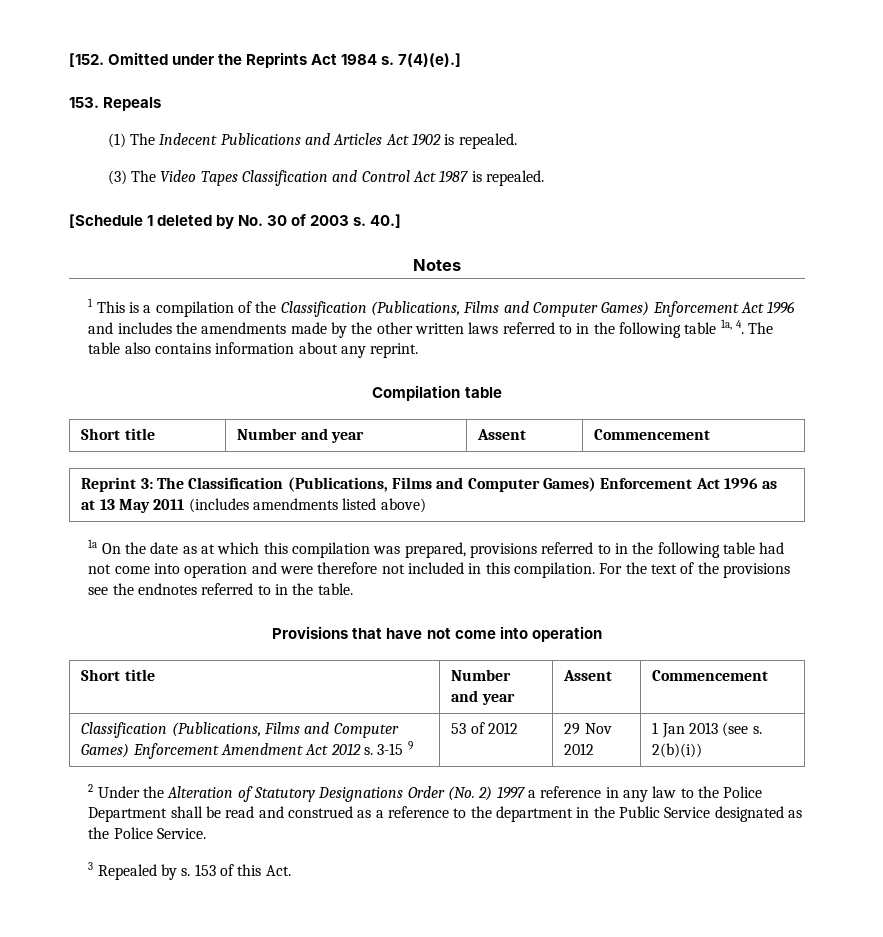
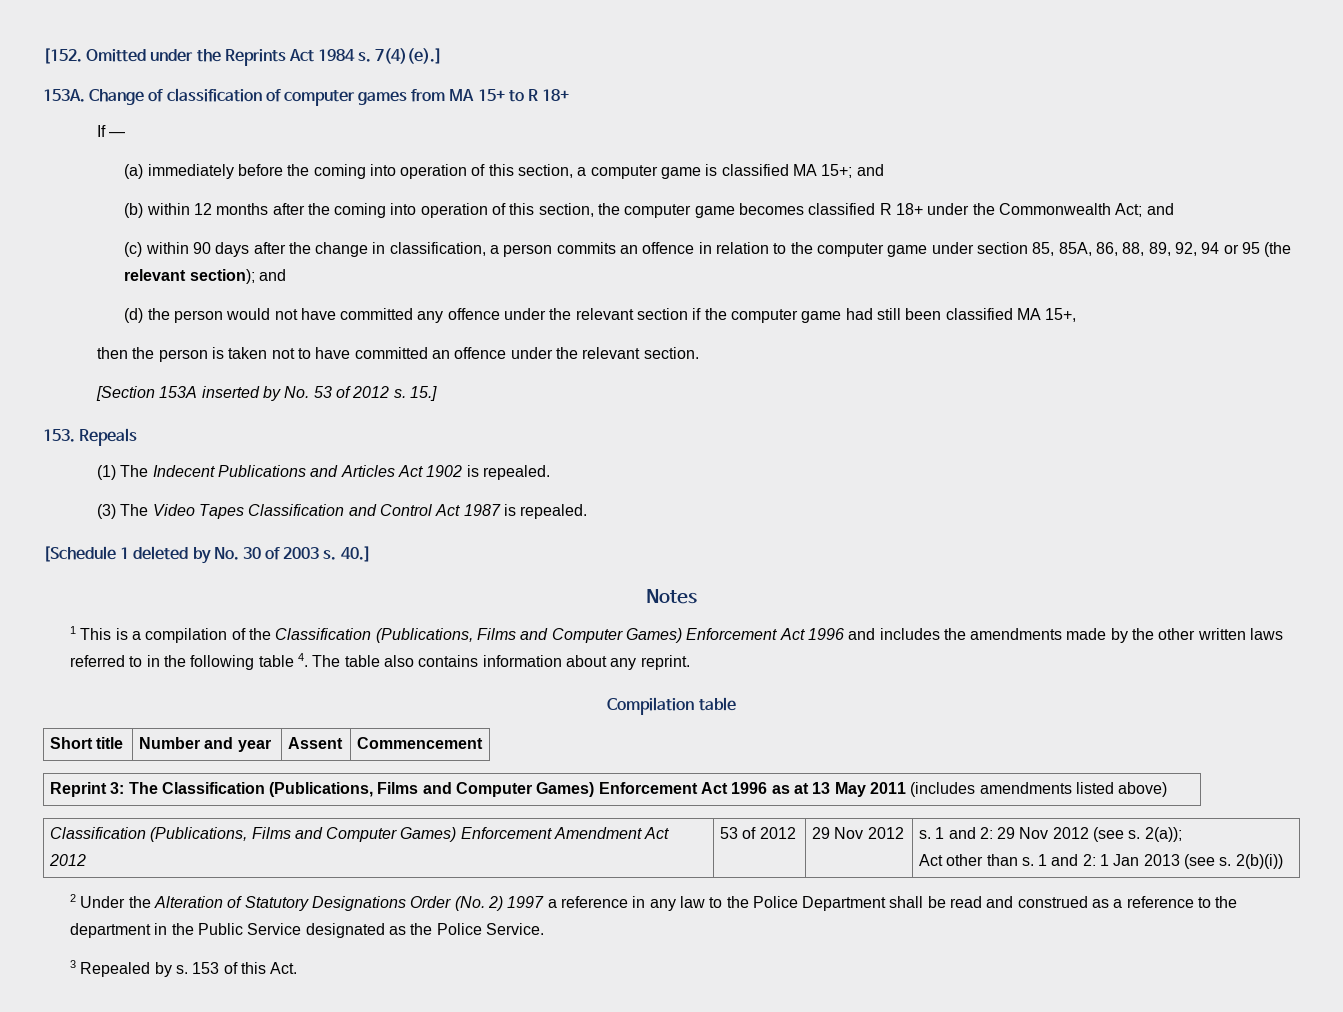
+ 153A. Change of classification of computer games from MA 15+ to R 18+
+ If —
+ (a) immediately before the coming into operation of this section, a computer game is classified MA 15+; and
+ (b) within 12 months after the coming into operation of this section, the computer game becomes classified R 18+ under the Commonwealth Act; and
+ (c) within 90 days after the change in classification, a person commits an offence in relation to the computer game under section 85, 85A, 86, 88, 89, 92, 94 or 95 (the relevant section); and
+ (d) the person would not have committed any offence under the relevant section if the computer game had still been classified MA 15+,
+ then the person is taken not to have committed an offence under the relevant section.
+ [Section 153A inserted by No. 53 of 2012 s. 15.]
- 1 This is a compilation of the Classification (Publications, Films and Computer Games) Enforcement Act 1996 and includes the amendments made by the other written laws referred to in the following table 1a, 4. The table also contains information about any reprint.
+ 1 This is a compilation of the Classification (Publications, Films and Computer Games) Enforcement Act 1996 and includes the amendments made by the other written laws referred to in the following table 4. The table also contains information about any reprint.
- 1a On the date as at which this compilation was prepared, provisions referred to in the following table had not come into operation and were therefore not included in this compilation. For the text of the provisions see the endnotes referred to in the table.
- Provisions that have not come into operation
- Short title | Number and year | Assent | Commencement
- Classification (Publications, Films and Computer Games) Enforcement Amendment Act 2012 s. 3-15 9 | 53 of 2012 | 29 Nov 2012 | 1 Jan 2013 (see s. 2(b)(i))
+ Classification (Publications, Films and Computer Games) Enforcement Amendment Act 2012 | 53 of 2012 | 29 Nov 2012 | s. 1 and 2: 29 Nov 2012 (see s. 2(a));
+ Act other than s. 1 and 2: 1 Jan 2013 (see s. 2(b)(i))

